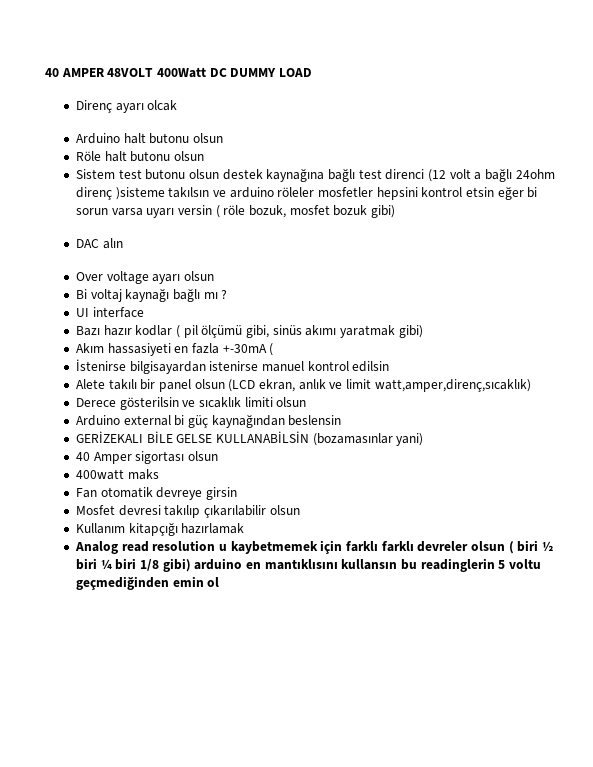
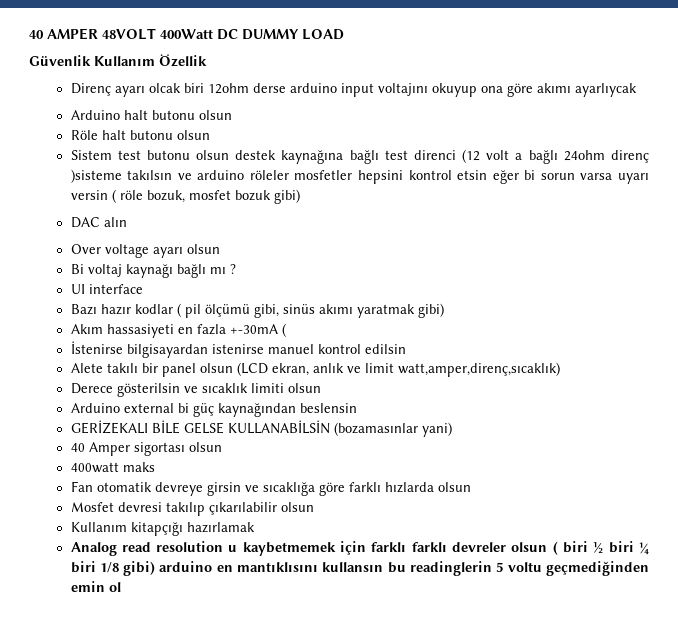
+ Güvenlik Kullanım Özellik
- Direnç ayarı olcak
+ Direnç ayarı olcak biri 12ohm derse arduino input voltajını okuyup ona göre akımı ayarlıycak
- Fan otomatik devreye girsin
+ Fan otomatik devreye girsin ve sıcaklığa göre farklı hızlarda olsun

